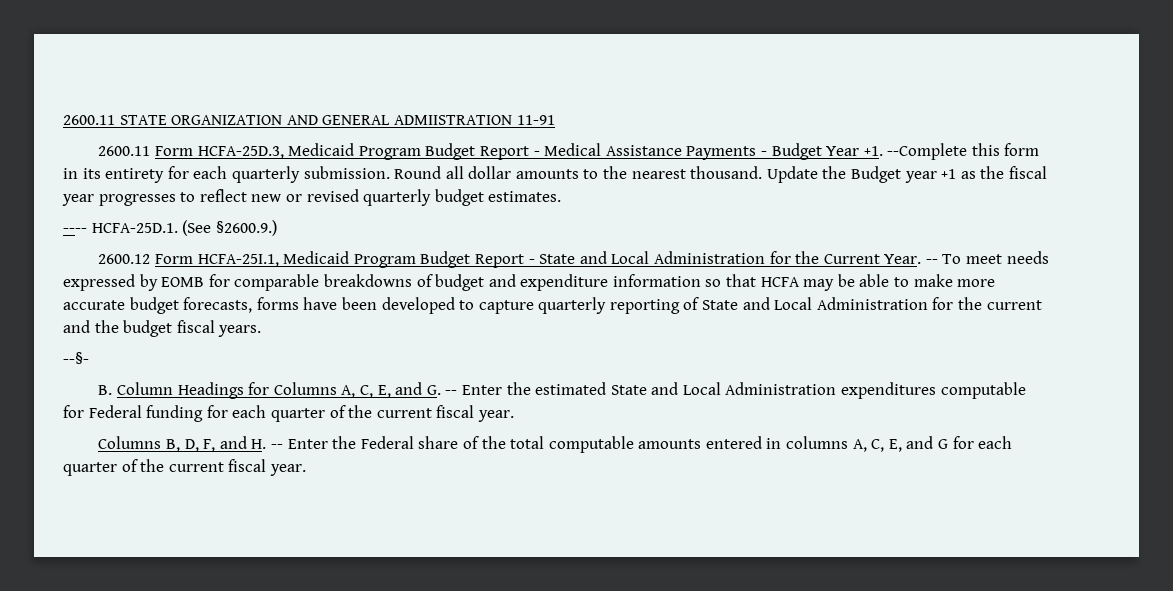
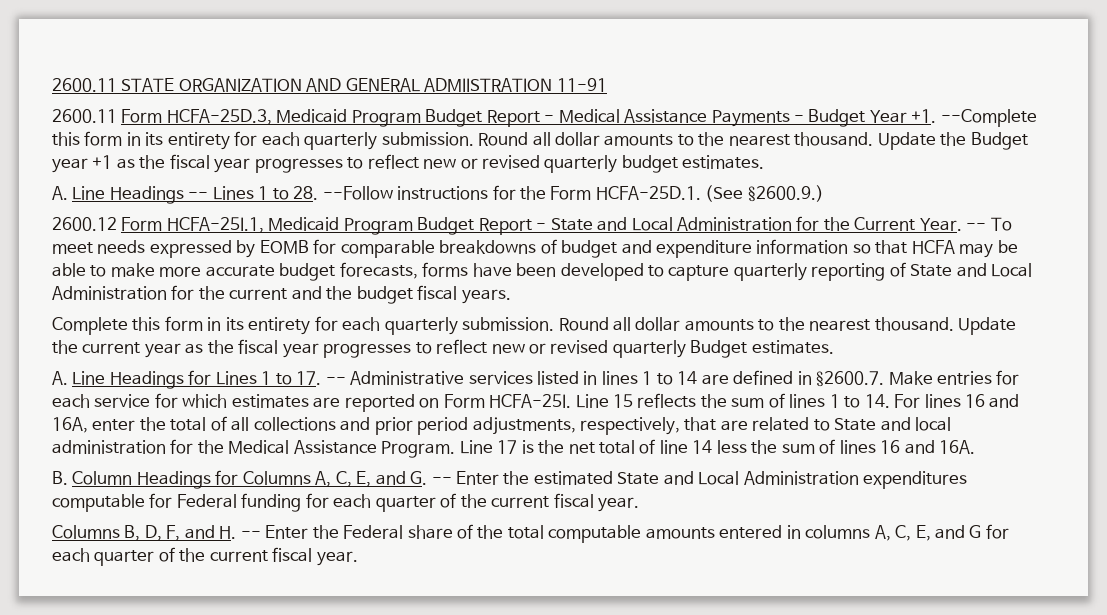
- ---- HCFA-25D.1. (See §2600.9.)
+ A. Line Headings -- Lines 1 to 28. --Follow instructions for the Form HCFA-25D.1. (See §2600.9.)
- --§-
+ Complete this form in its entirety for each quarterly submission. Round all dollar amounts to the nearest thousand. Update the current year as the fiscal year progresses to reflect new or revised quarterly Budget estimates.
+ A. Line Headings for Lines 1 to 17. -- Administrative services listed in lines 1 to 14 are defined in §2600.7. Make entries for each service for which estimates are reported on Form HCFA-25I. Line 15 reflects the sum of lines 1 to 14. For lines 16 and 16A, enter the total of all collections and prior period adjustments, respectively, that are related to State and local administration for the Medical Assistance Program. Line 17 is the net total of line 14 less the sum of lines 16 and 16A.

